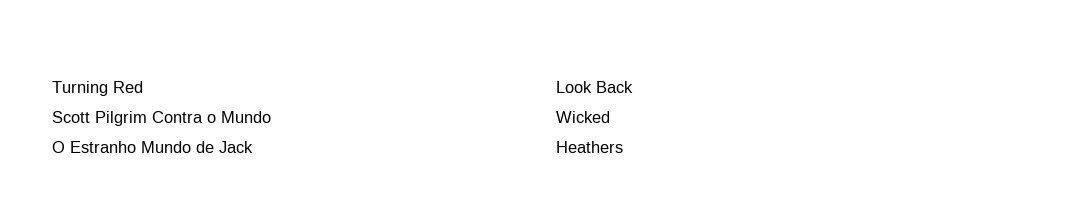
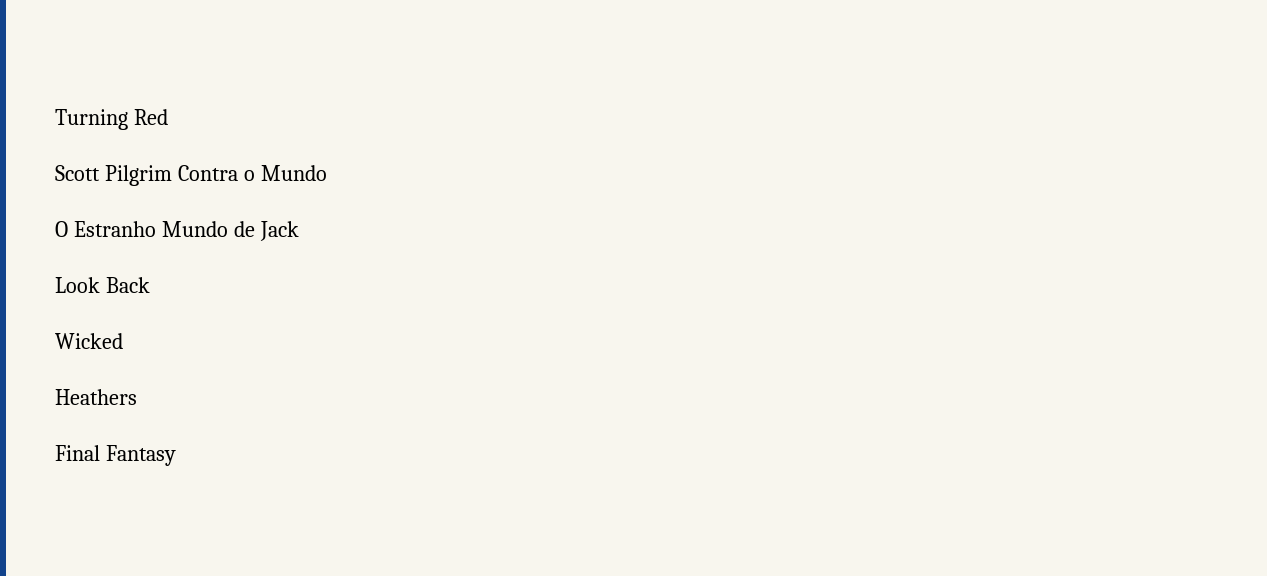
+ Final Fantasy

